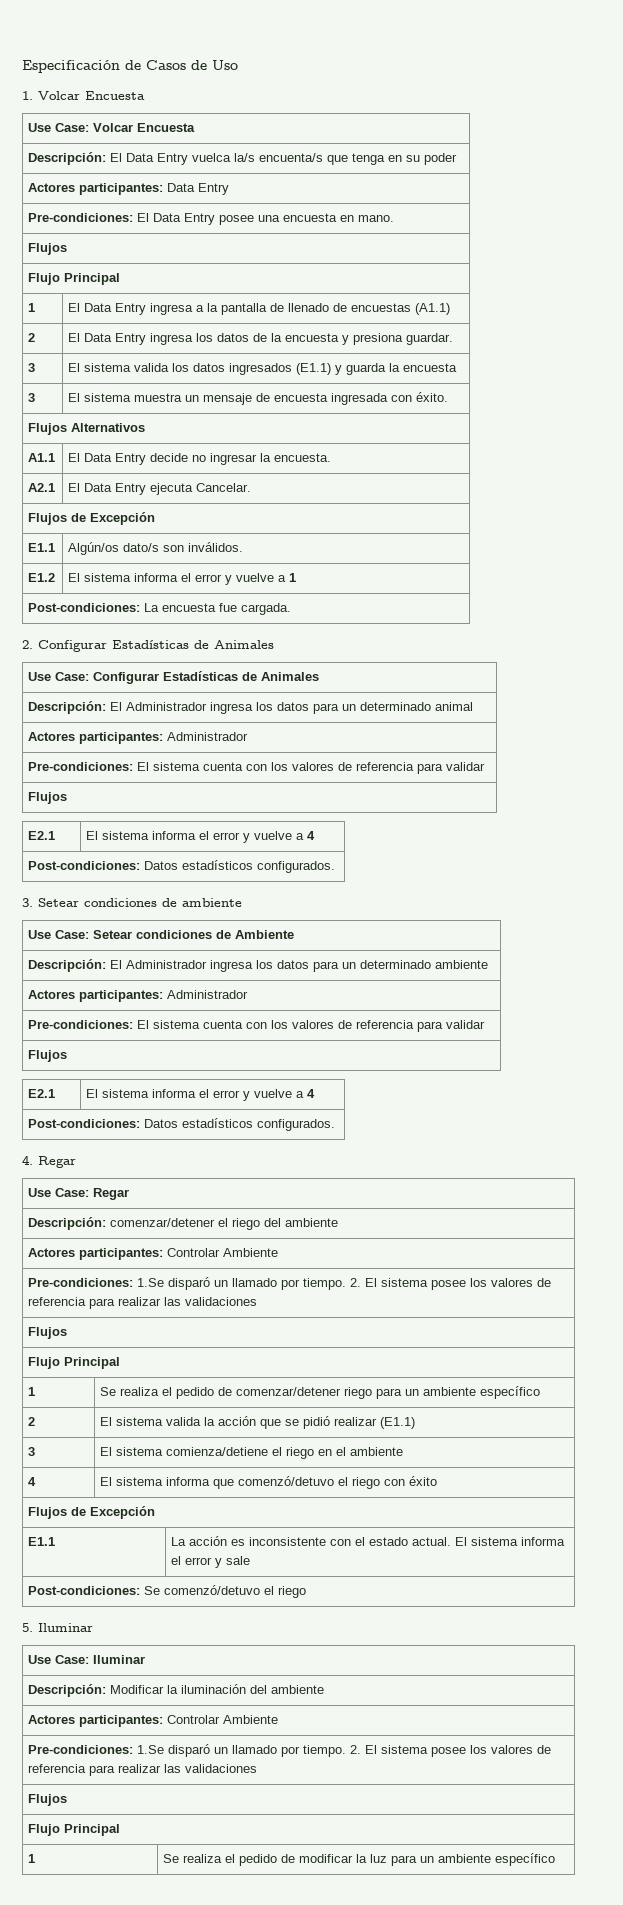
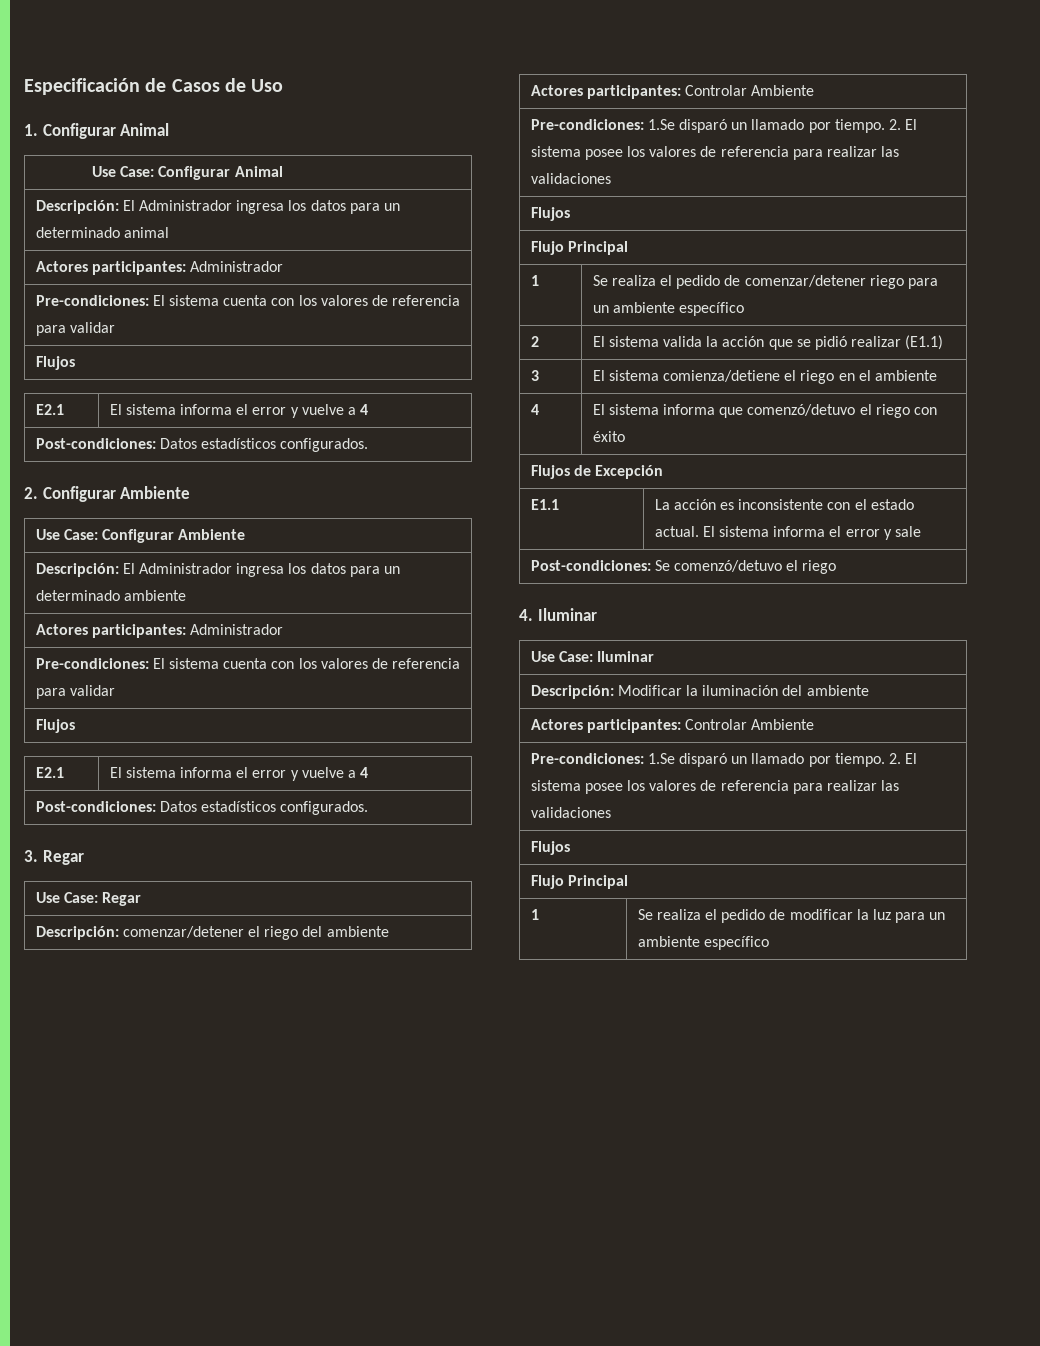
- 1. Volcar Encuesta
- Use Case: Volcar Encuesta
- Descripción: El Data Entry vuelca la/s encuenta/s que tenga en su poder
- Actores participantes: Data Entry
- Pre-condiciones: El Data Entry posee una encuesta en mano.
- Flujos
- Flujo Principal
- 1 | El Data Entry ingresa a la pantalla de llenado de encuestas (A1.1)
- 2 | El Data Entry ingresa los datos de la encuesta y presiona guardar.
- 3 | El sistema valida los datos ingresados (E1.1) y guarda la encuesta
- 3 | El sistema muestra un mensaje de encuesta ingresada con éxito.
- Flujos Alternativos
- A1.1 | El Data Entry decide no ingresar la encuesta.
- A2.1 | El Data Entry ejecuta Cancelar.
- Flujos de Excepción
- E1.1 | Algún/os dato/s son inválidos.
- E1.2 | El sistema informa el error y vuelve a 1
- Post-condiciones: La encuesta fue cargada.
- 2. Configurar Estadísticas de Animales
- Use Case: Configurar Estadísticas de Animales
+ 1. Configurar Animal
+ Use Case: Configurar Animal
- 3. Setear condiciones de ambiente
- Use Case: Setear condiciones de Ambiente
+ 2. Configurar Ambiente
+ Use Case: Configurar Ambiente
- 4. Regar
+ 3. Regar
- 5. Iluminar
+ 4. Iluminar

